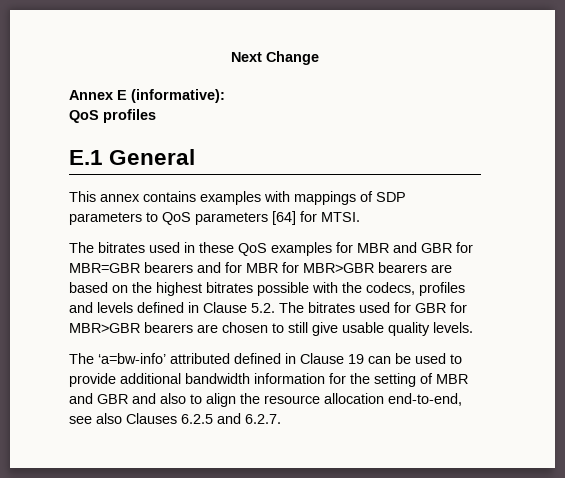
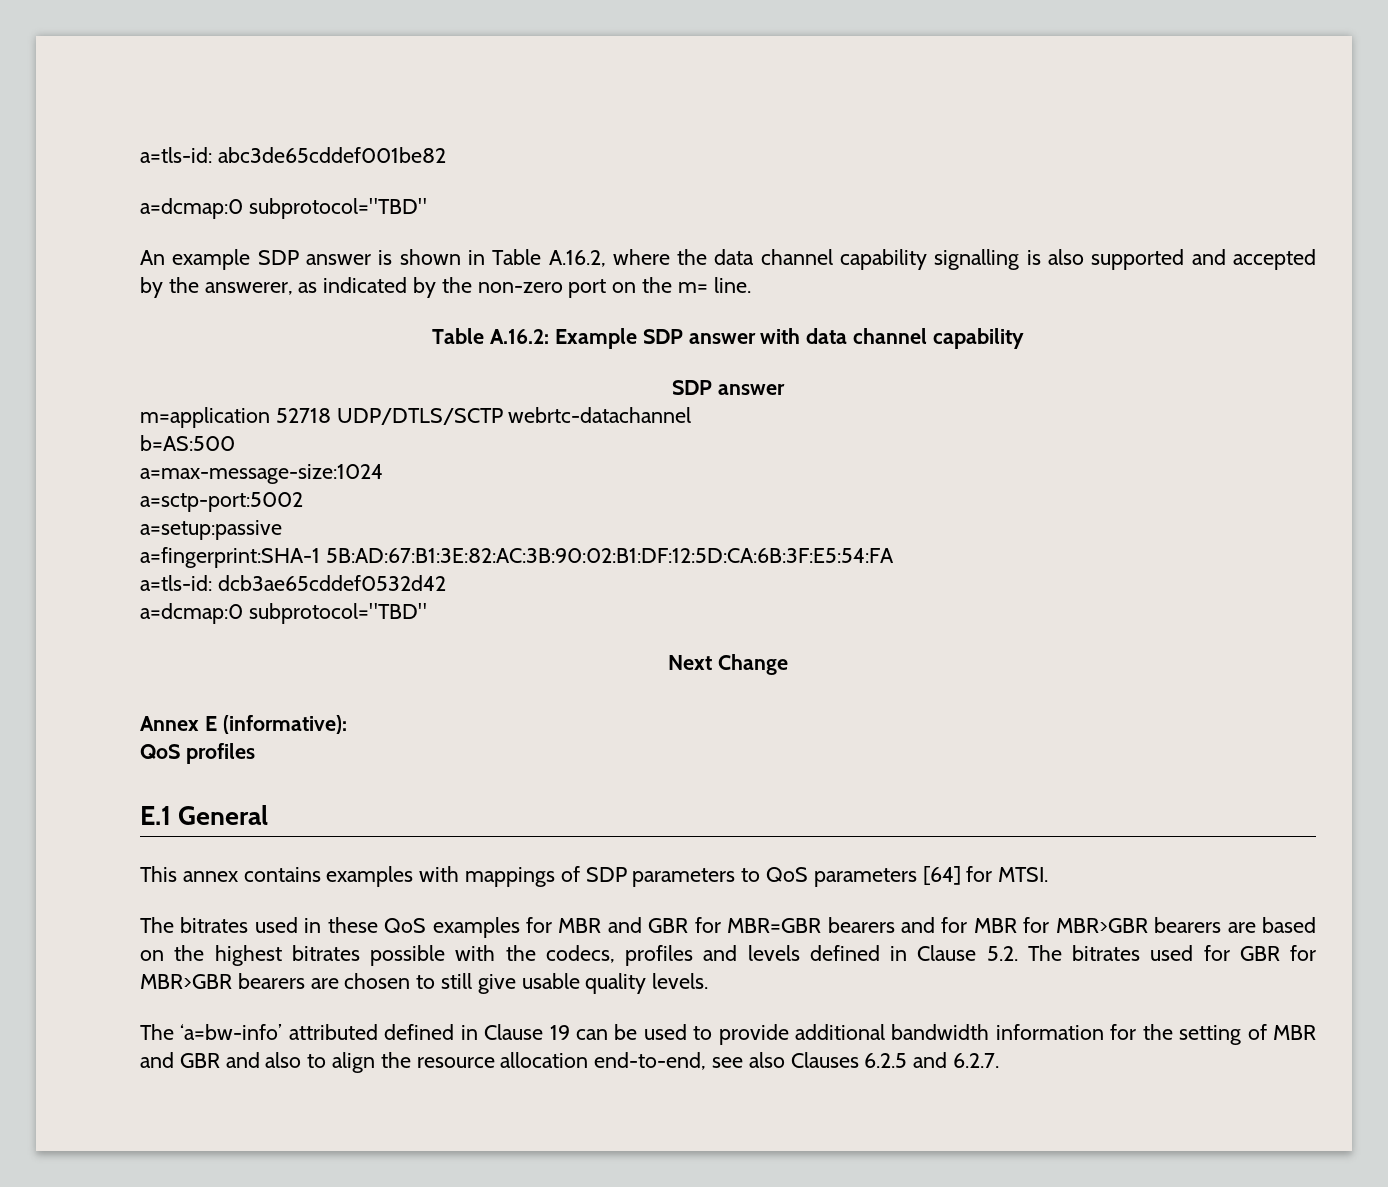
+ a=tls-id: abc3de65cddef001be82
+ a=dcmap:0 subprotocol="TBD"
+ An example SDP answer is shown in Table A.16.2, where the data channel capability signalling is also supported and accepted by the answerer, as indicated by the non-zero port on the m= line.
+ Table A.16.2: Example SDP answer with data channel capability
+ SDP answer
+ m=application 52718 UDP/DTLS/SCTP webrtc-datachannel
+ b=AS:500
+ a=max-message-size:1024
+ a=sctp-port:5002
+ a=setup:passive
+ a=fingerprint:SHA-1 5B:AD:67:B1:3E:82:AC:3B:90:02:B1:DF:12:5D:CA:6B:3F:E5:54:FA
+ a=tls-id: dcb3ae65cddef0532d42
+ a=dcmap:0 subprotocol="TBD"

